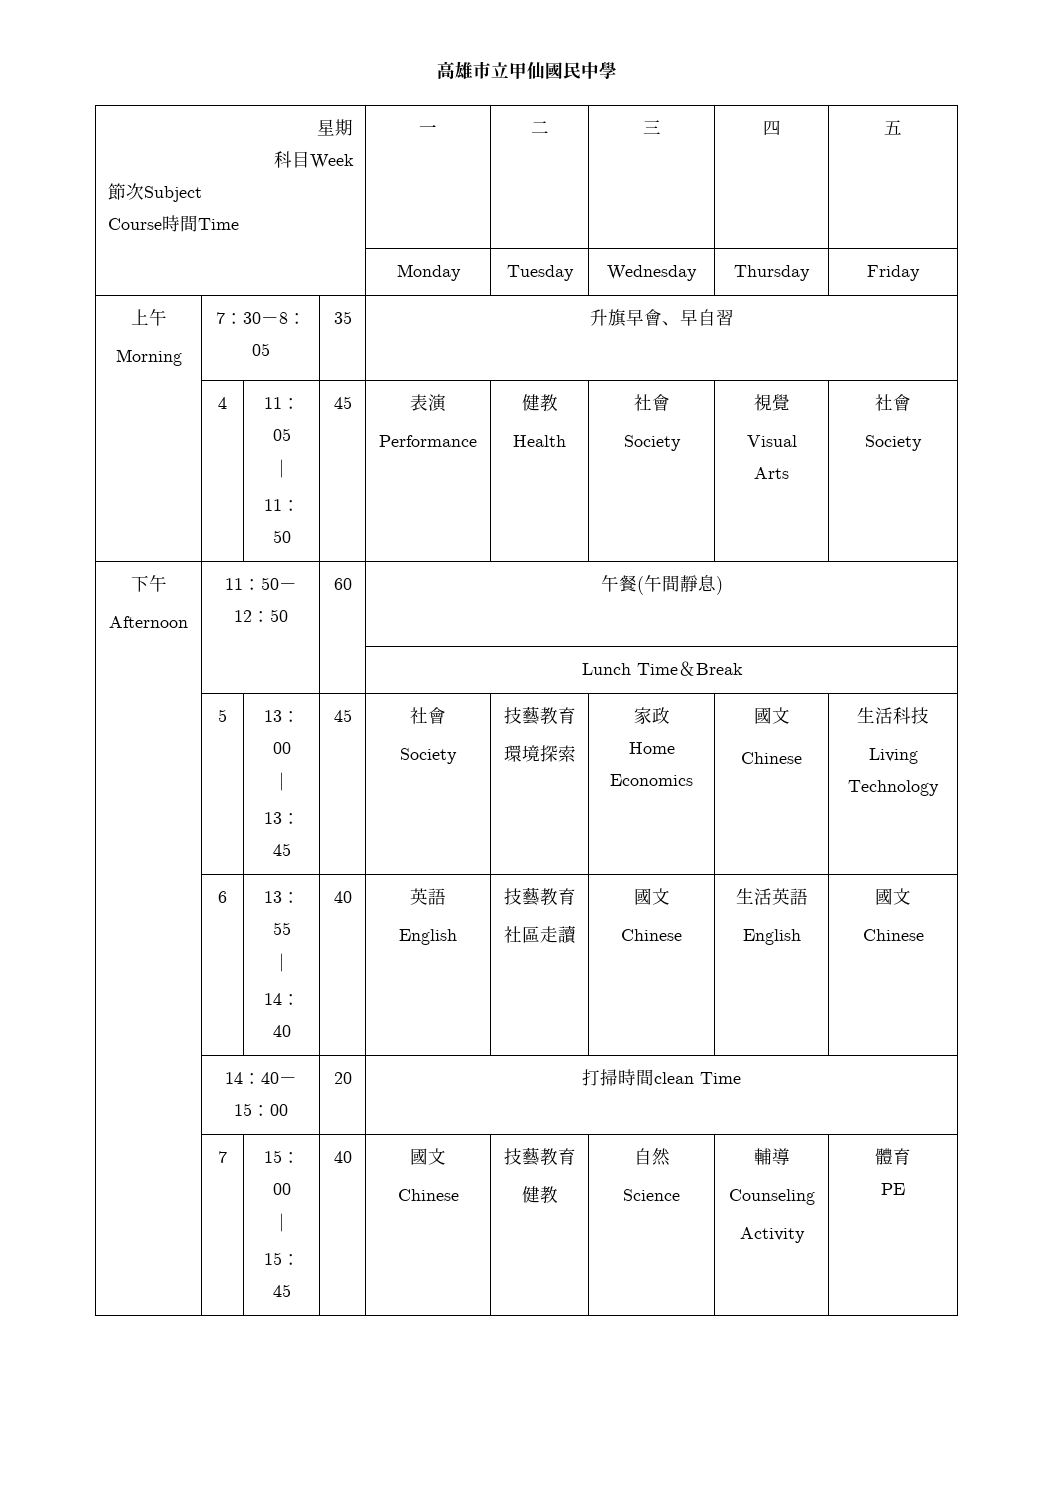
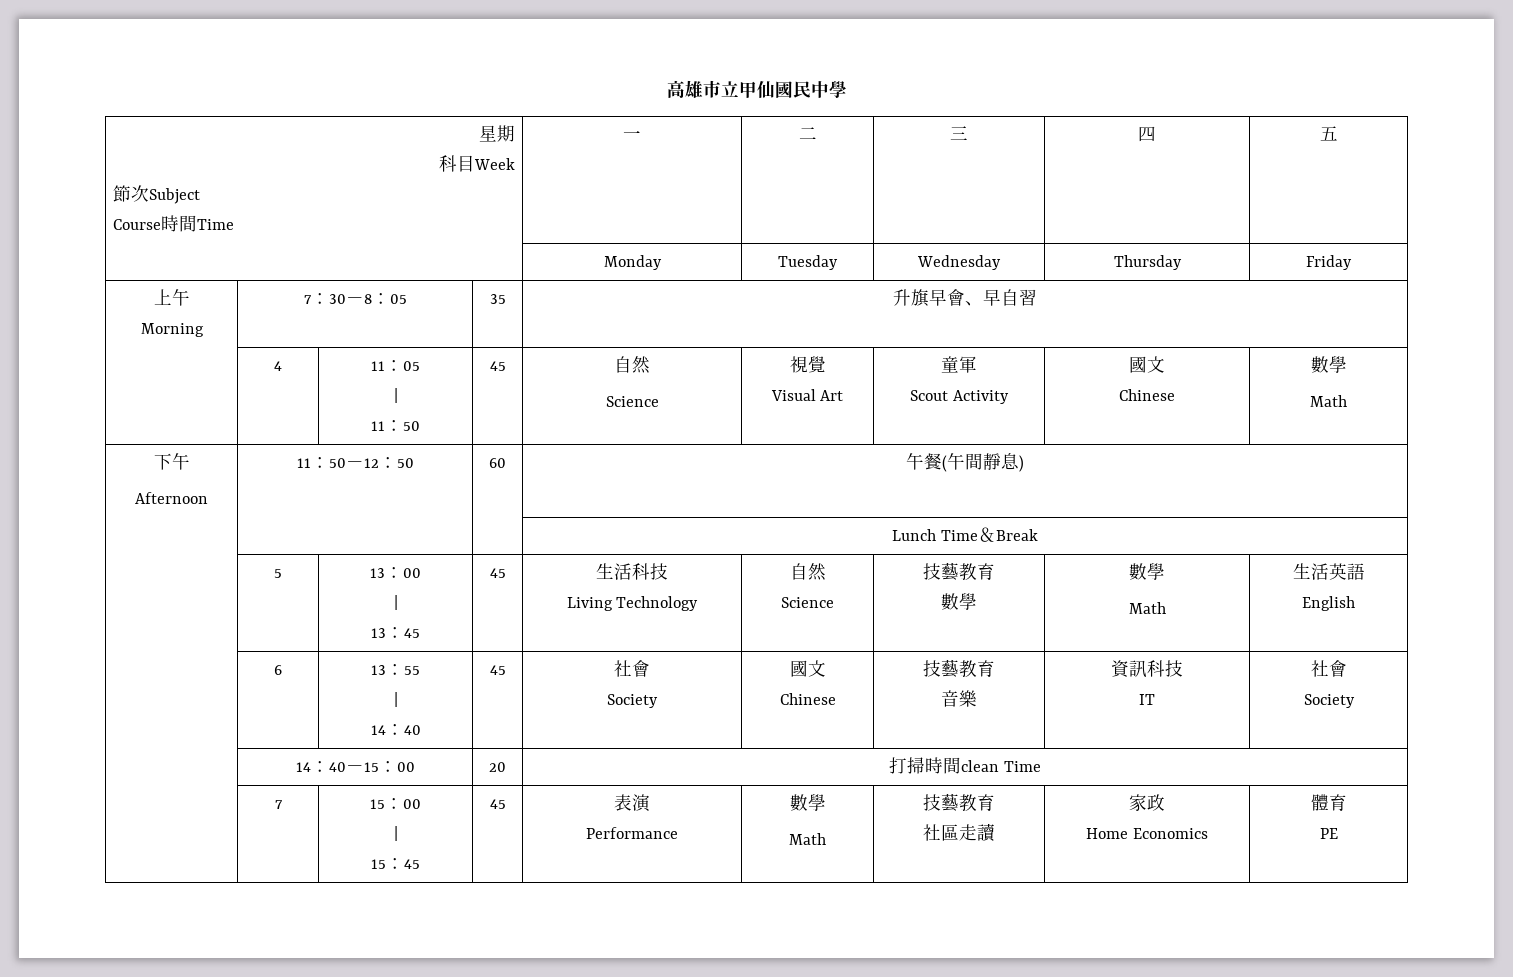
  | 4 | 11：05
  |
- 11：50 | 45 | 表演
- Performance | 健教
- Health | 社會
- Society | 視覺
- Visual Arts | 社會
- Society
+ 11：50 | 45 | 自然
+ Science | 視覺
+ Visual Art | 童軍
+ Scout Activity | 國文
+ Chinese | 數學
+ Math
  | 5 | 13：00
  |
- 13：45 | 45 | 社會
- Society | 技藝教育
- 環境探索 | 家政
- Home Economics | 國文
- Chinese | 生活科技
- Living Technology
+ 13：45 | 45 | 生活科技
+ Living Technology | 自然
+ Science | 技藝教育
+ 數學 | 數學
+ Math | 生活英語
+ English
  | 6 | 13：55
  |
- 14：40 | 40 | 英語
- English | 技藝教育
- 社區走讀 | 國文
- Chinese | 生活英語
- English | 國文
- Chinese
+ 14：40 | 45 | 社會
+ Society | 國文
+ Chinese | 技藝教育
+ 音樂 | 資訊科技
+ IT | 社會
+ Society
  | 7 | 15：00
  |
- 15：45 | 40 | 國文
- Chinese | 技藝教育
- 健教 | 自然
- Science | 輔導
- Counseling
- Activity | 體育
+ 15：45 | 45 | 表演
+ Performance | 數學
+ Math | 技藝教育
+ 社區走讀 | 家政
+ Home Economics | 體育

